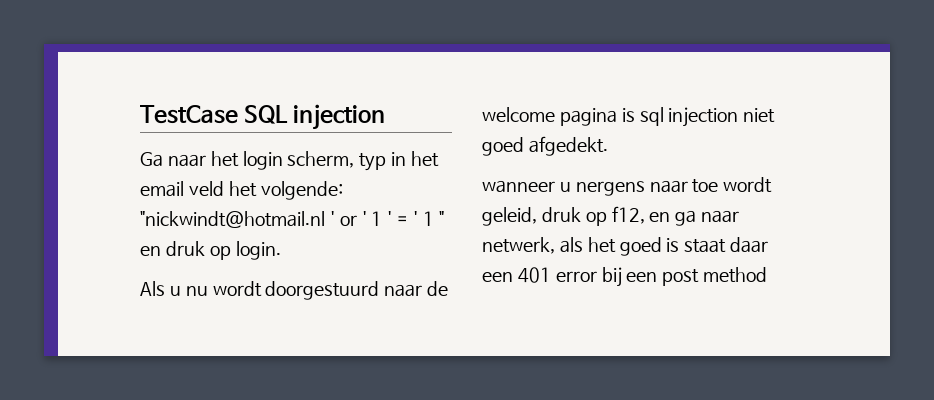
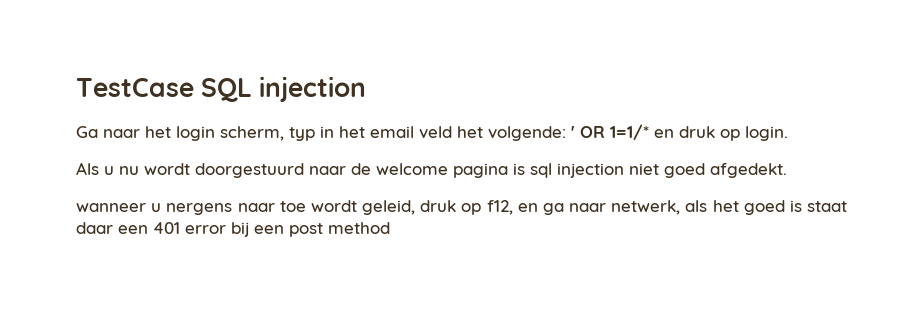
- Ga naar het login scherm, typ in het email veld het volgende: "nickwindt@hotmail.nl ' or ' 1 ' = ' 1 " en druk op login.
+ Ga naar het login scherm, typ in het email veld het volgende: ' OR 1=1/* en druk op login.

